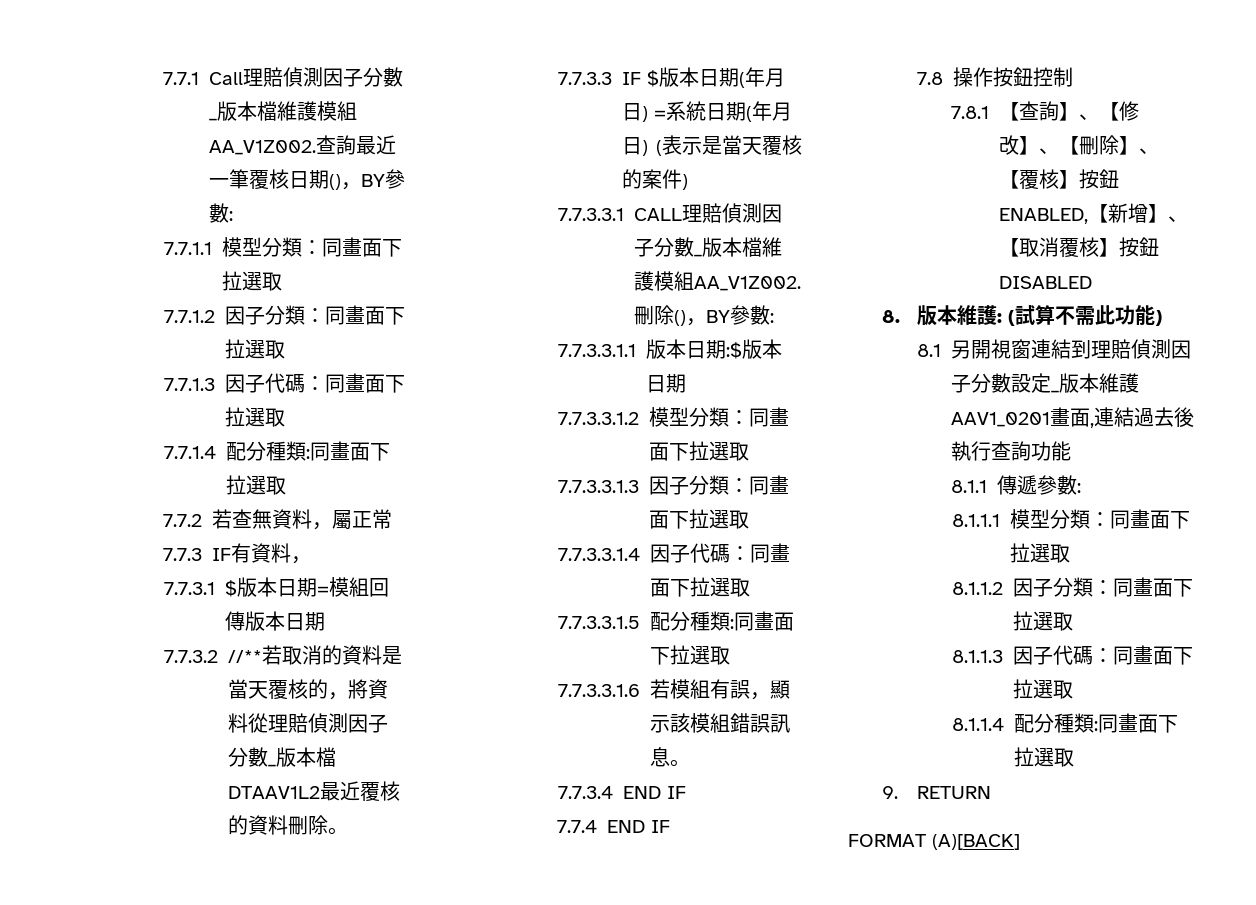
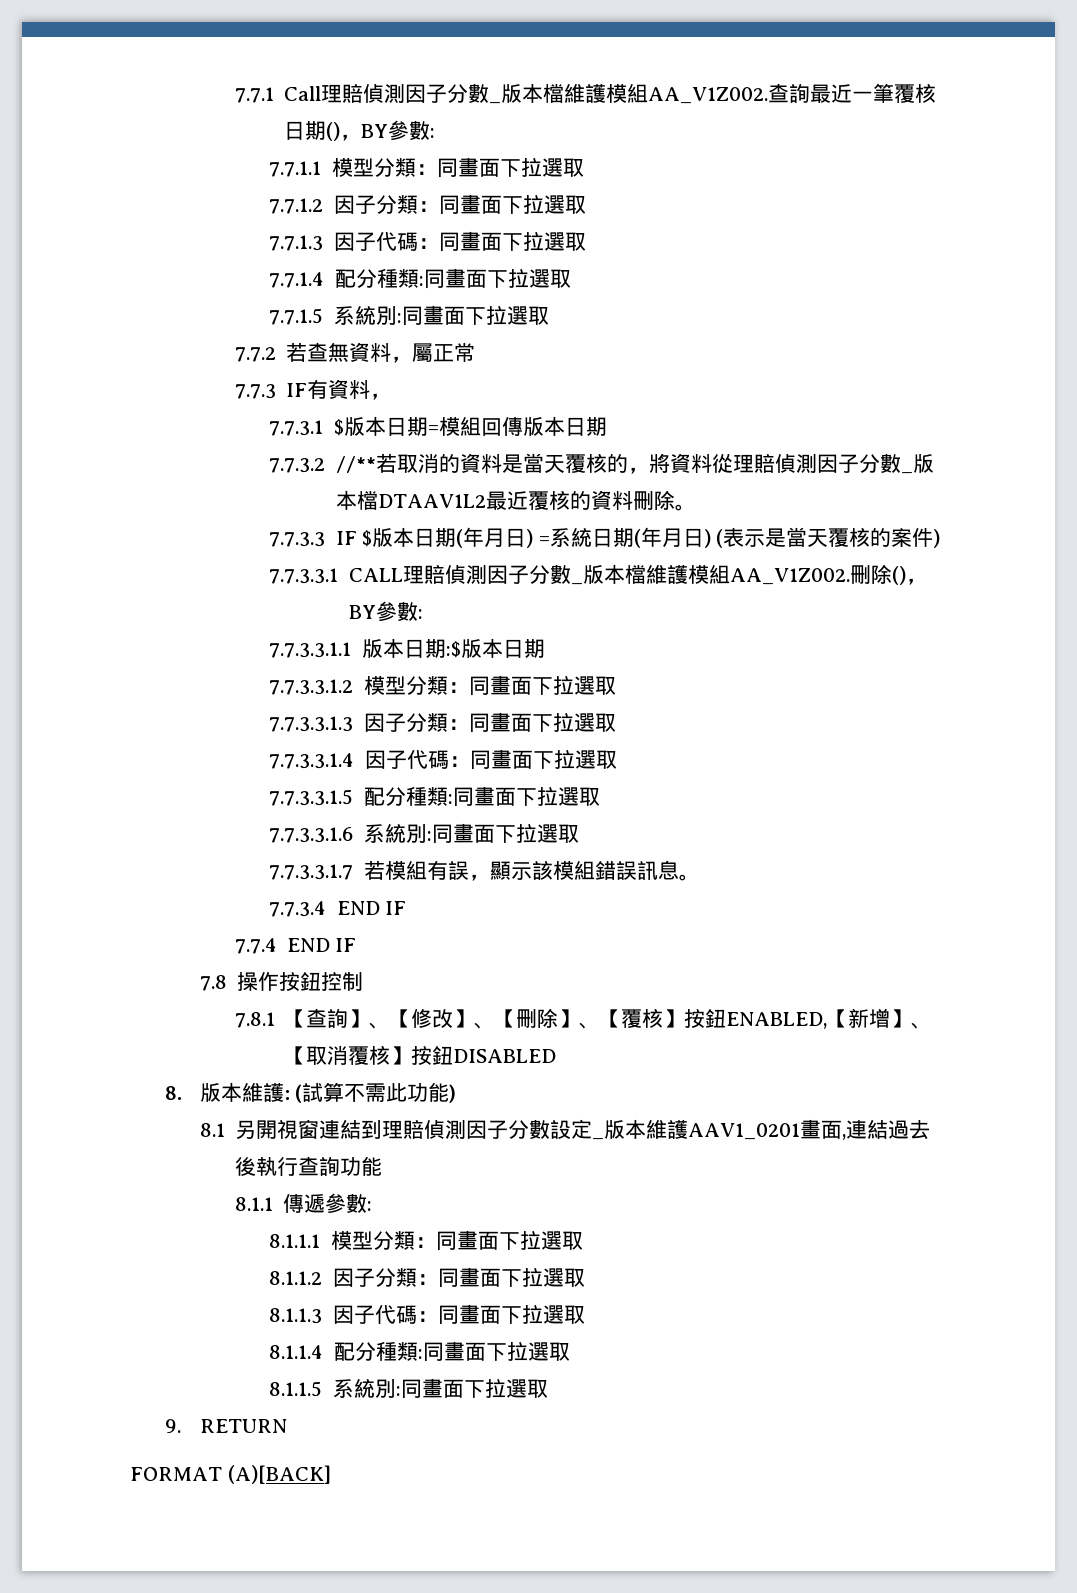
+ 7.7.1.5系統別:同畫面下拉選取
- 7.7.3.3.1.6若模組有誤，顯示該模組錯誤訊息。
+ 7.7.3.3.1.6系統別:同畫面下拉選取
+ 7.7.3.3.1.7若模組有誤，顯示該模組錯誤訊息。
+ 8.1.1.5系統別:同畫面下拉選取

